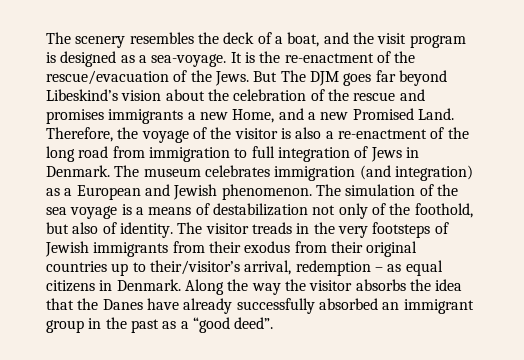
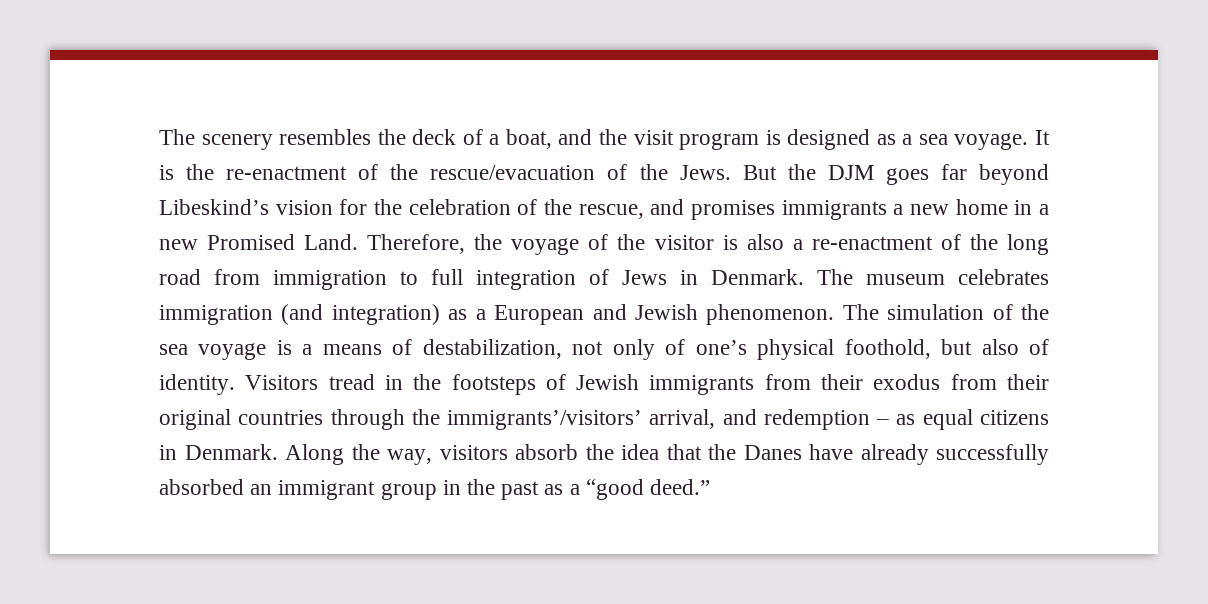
- The scenery resembles the deck of a boat, and the visit program is designed as a sea-voyage.
+ The scenery resembles the deck of a boat, and the visit program is designed as a sea voyage.
- But The DJM goes far beyond Libeskind’s vision about the celebration of the rescue and promises immigrants a new Home, and a new Promised Land.
+ But the DJM goes far beyond Libeskind’s vision for the celebration of the rescue, and promises immigrants a new home in a new Promised Land.
- The simulation of the sea voyage is a means of destabilization not only of the foothold, but also of identity.
+ The simulation of the sea voyage is a means of destabilization, not only of one’s physical foothold, but also of identity.
- The visitor treads in the very footsteps of Jewish immigrants from their exodus from their original countries up to their/visitor’s arrival, redemption – as equal citizens in Denmark.
+ Visitors tread in the footsteps of Jewish immigrants from their exodus from their original countries through the immigrants’/visitors’ arrival, and redemption – as equal citizens in Denmark.
- Along the way the visitor absorbs the idea that the Danes have already successfully absorbed an immigrant group in the past as a “good deed”.
+ Along the way, visitors absorb the idea that the Danes have already successfully absorbed an immigrant group in the past as a “good deed.”

